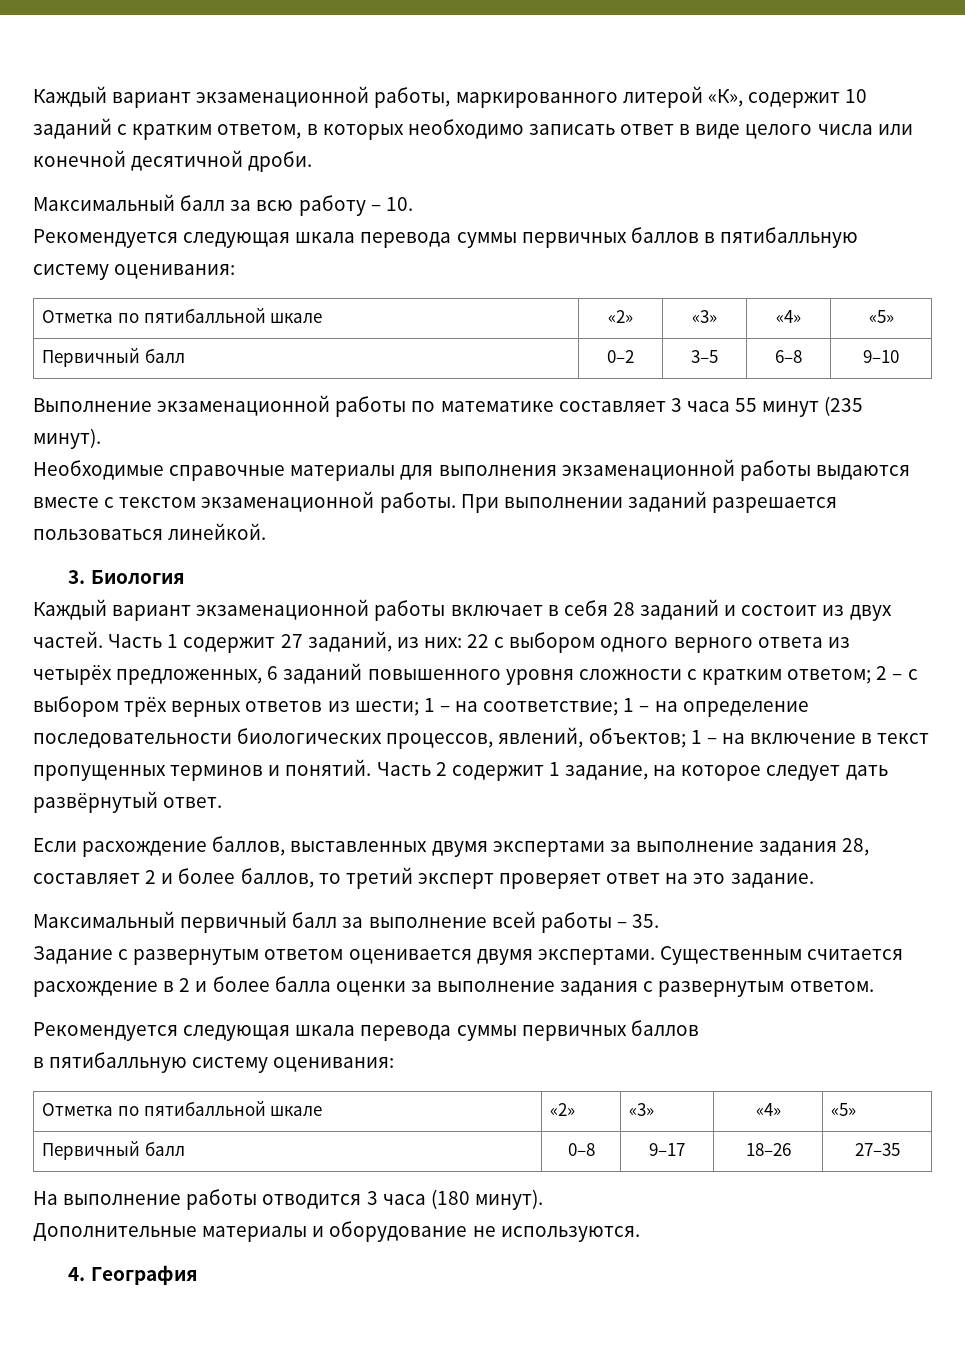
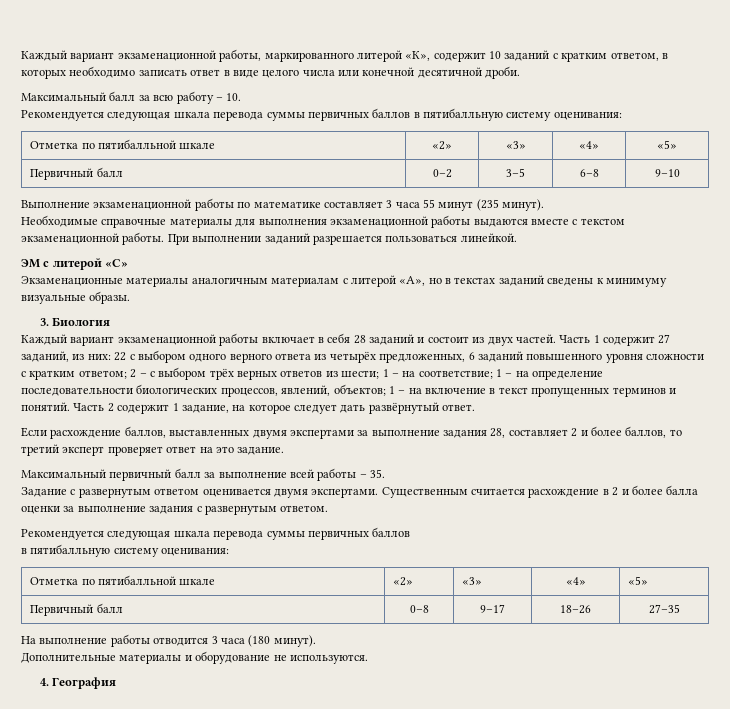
+ ЭМ с литерой «С»
+ Экзаменационные материалы аналогичным материалам с литерой «А», но в текстах заданий сведены к минимуму визуальные образы.

